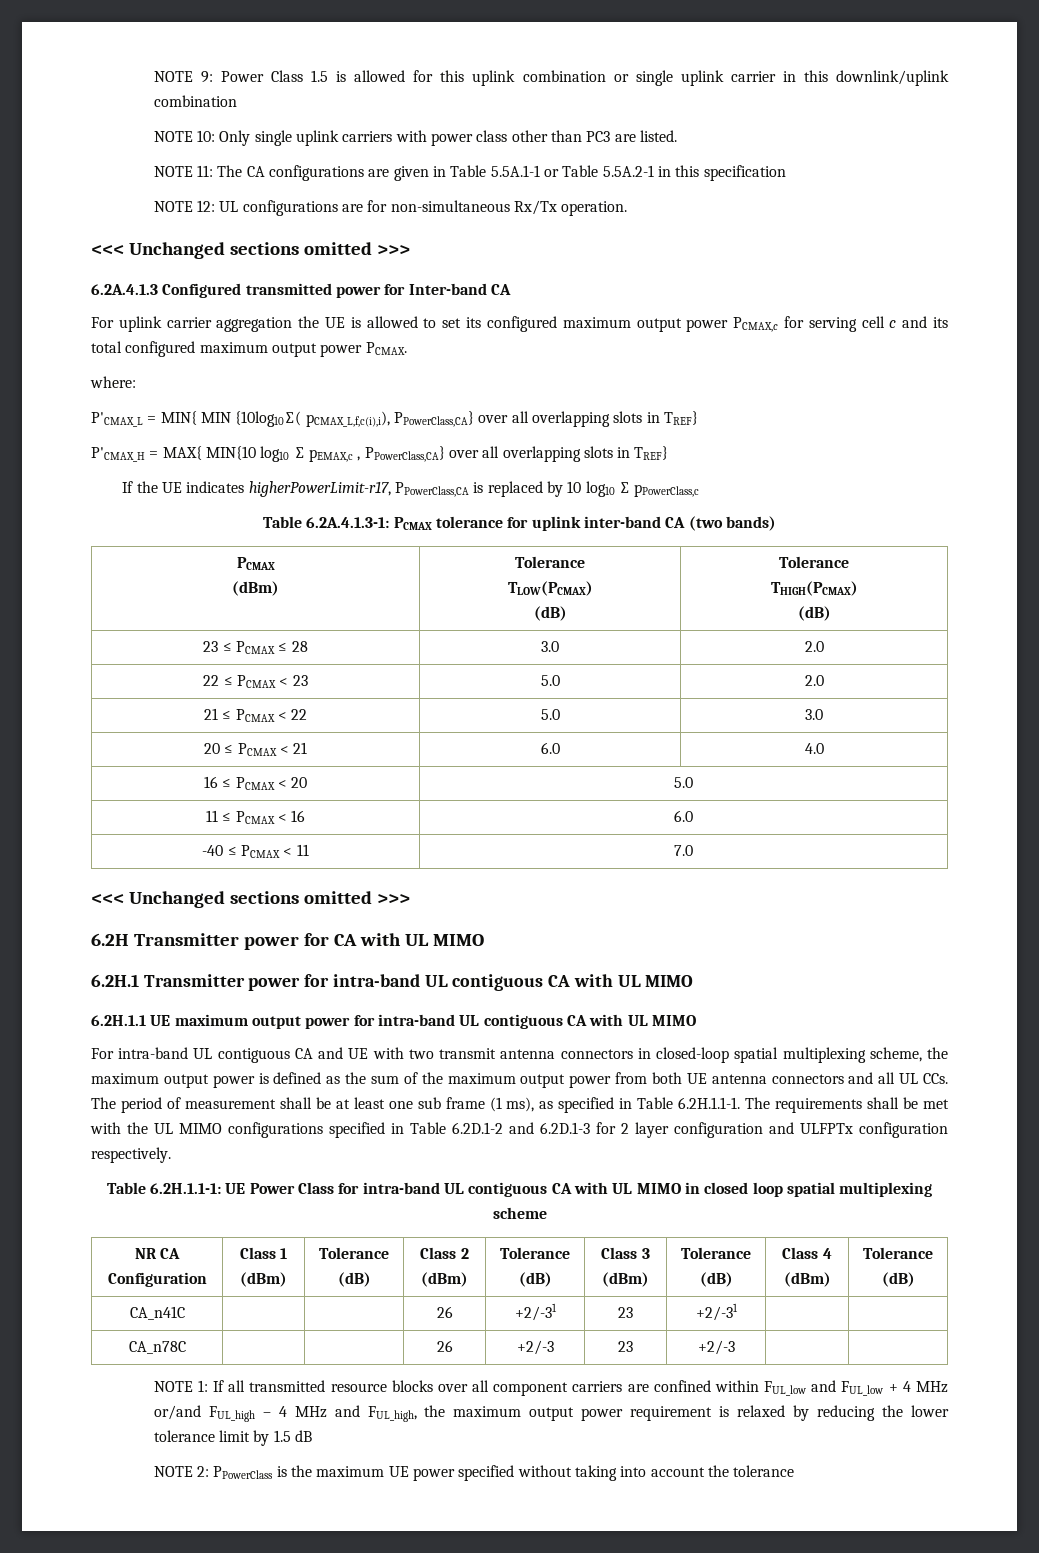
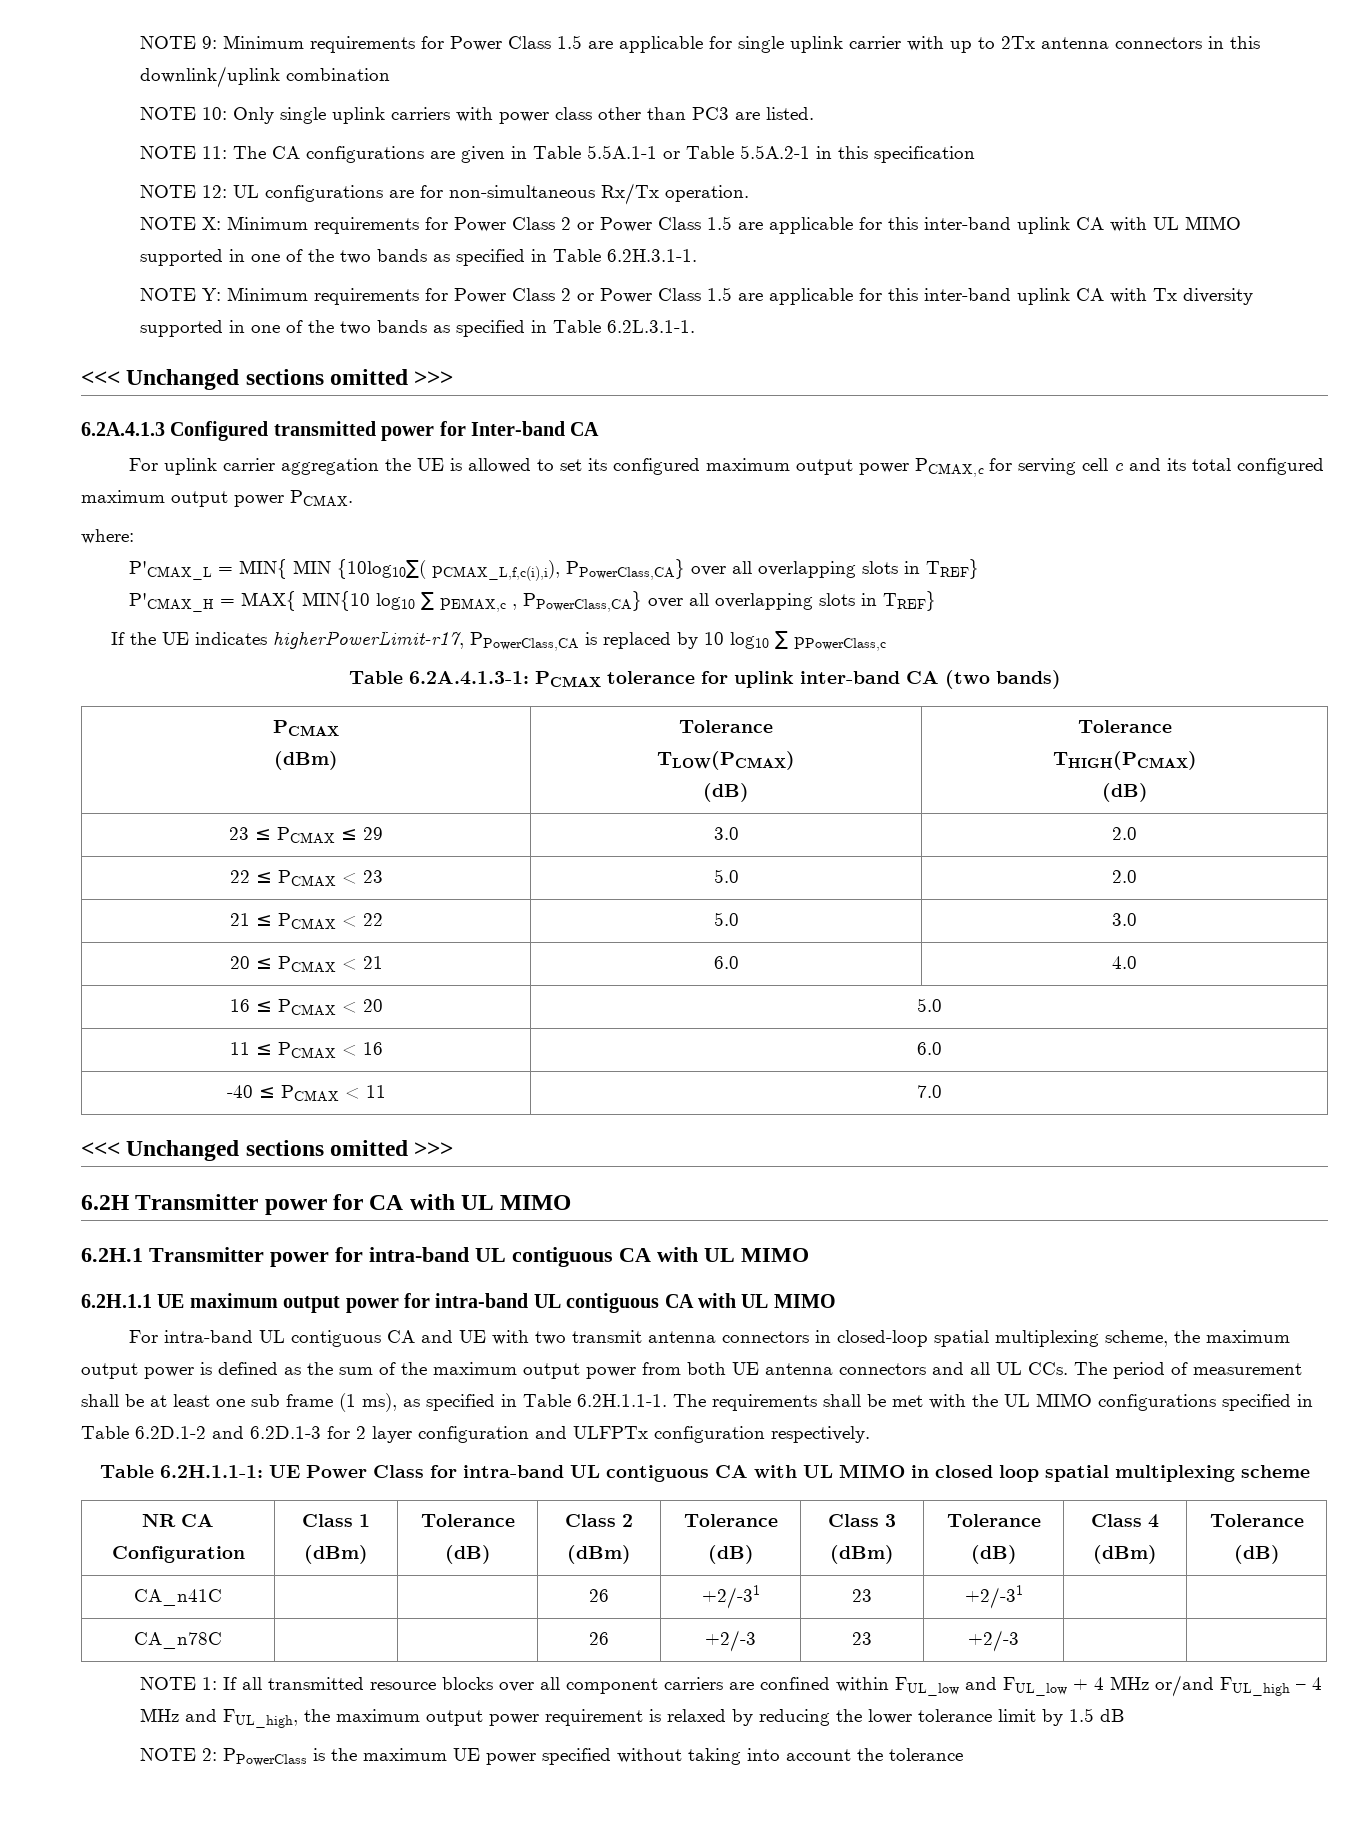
- NOTE 9: Power Class 1.5 is allowed for this uplink combination or single uplink carrier in this downlink/uplink combination
+ NOTE 9: Minimum requirements for Power Class 1.5 are applicable for single uplink carrier with up to 2Tx antenna connectors in this downlink/uplink combination
+ NOTE X: Minimum requirements for Power Class 2 or Power Class 1.5 are applicable for this inter-band uplink CA with UL MIMO supported in one of the two bands as specified in Table 6.2H.3.1-1.
+ NOTE Y: Minimum requirements for Power Class 2 or Power Class 1.5 are applicable for this inter-band uplink CA with Tx diversity supported in one of the two bands as specified in Table 6.2L.3.1-1.
- 23 ≤ PCMAX ≤ 28 | 3.0 | 2.0
+ 23 ≤ PCMAX ≤ 29 | 3.0 | 2.0

